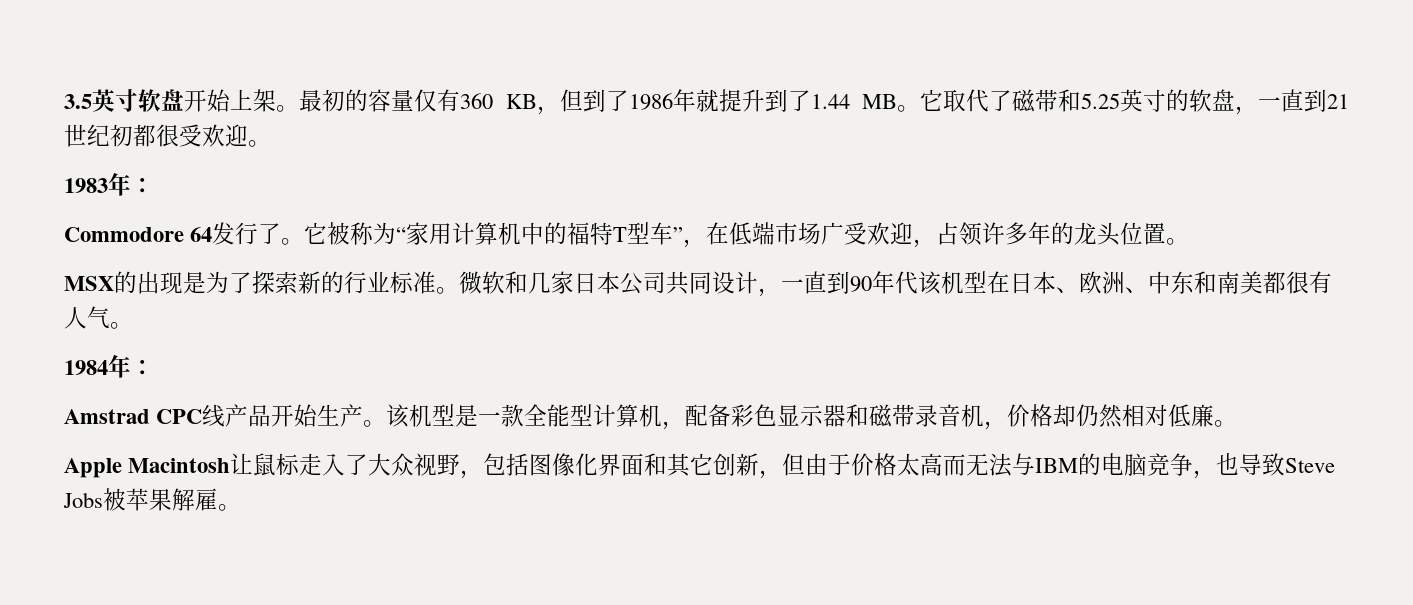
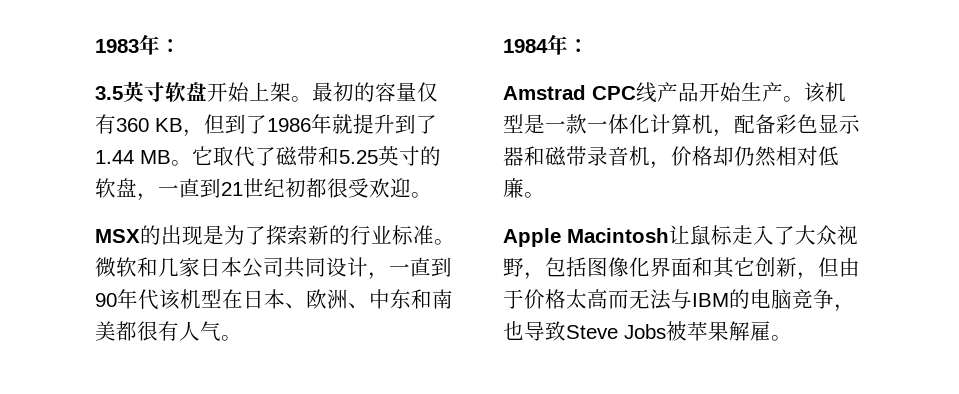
+ 1983年：
- 1983年：
- Commodore 64发行了。它被称为“家用计算机中的福特T型车”，在低端市场广受欢迎，占领许多年的龙头位置。
- 该机型是一款全能型计算机，配备彩色显示器和磁带录音机，价格却仍然相对低廉。
+ 该机型是一款一体化计算机，配备彩色显示器和磁带录音机，价格却仍然相对低廉。

